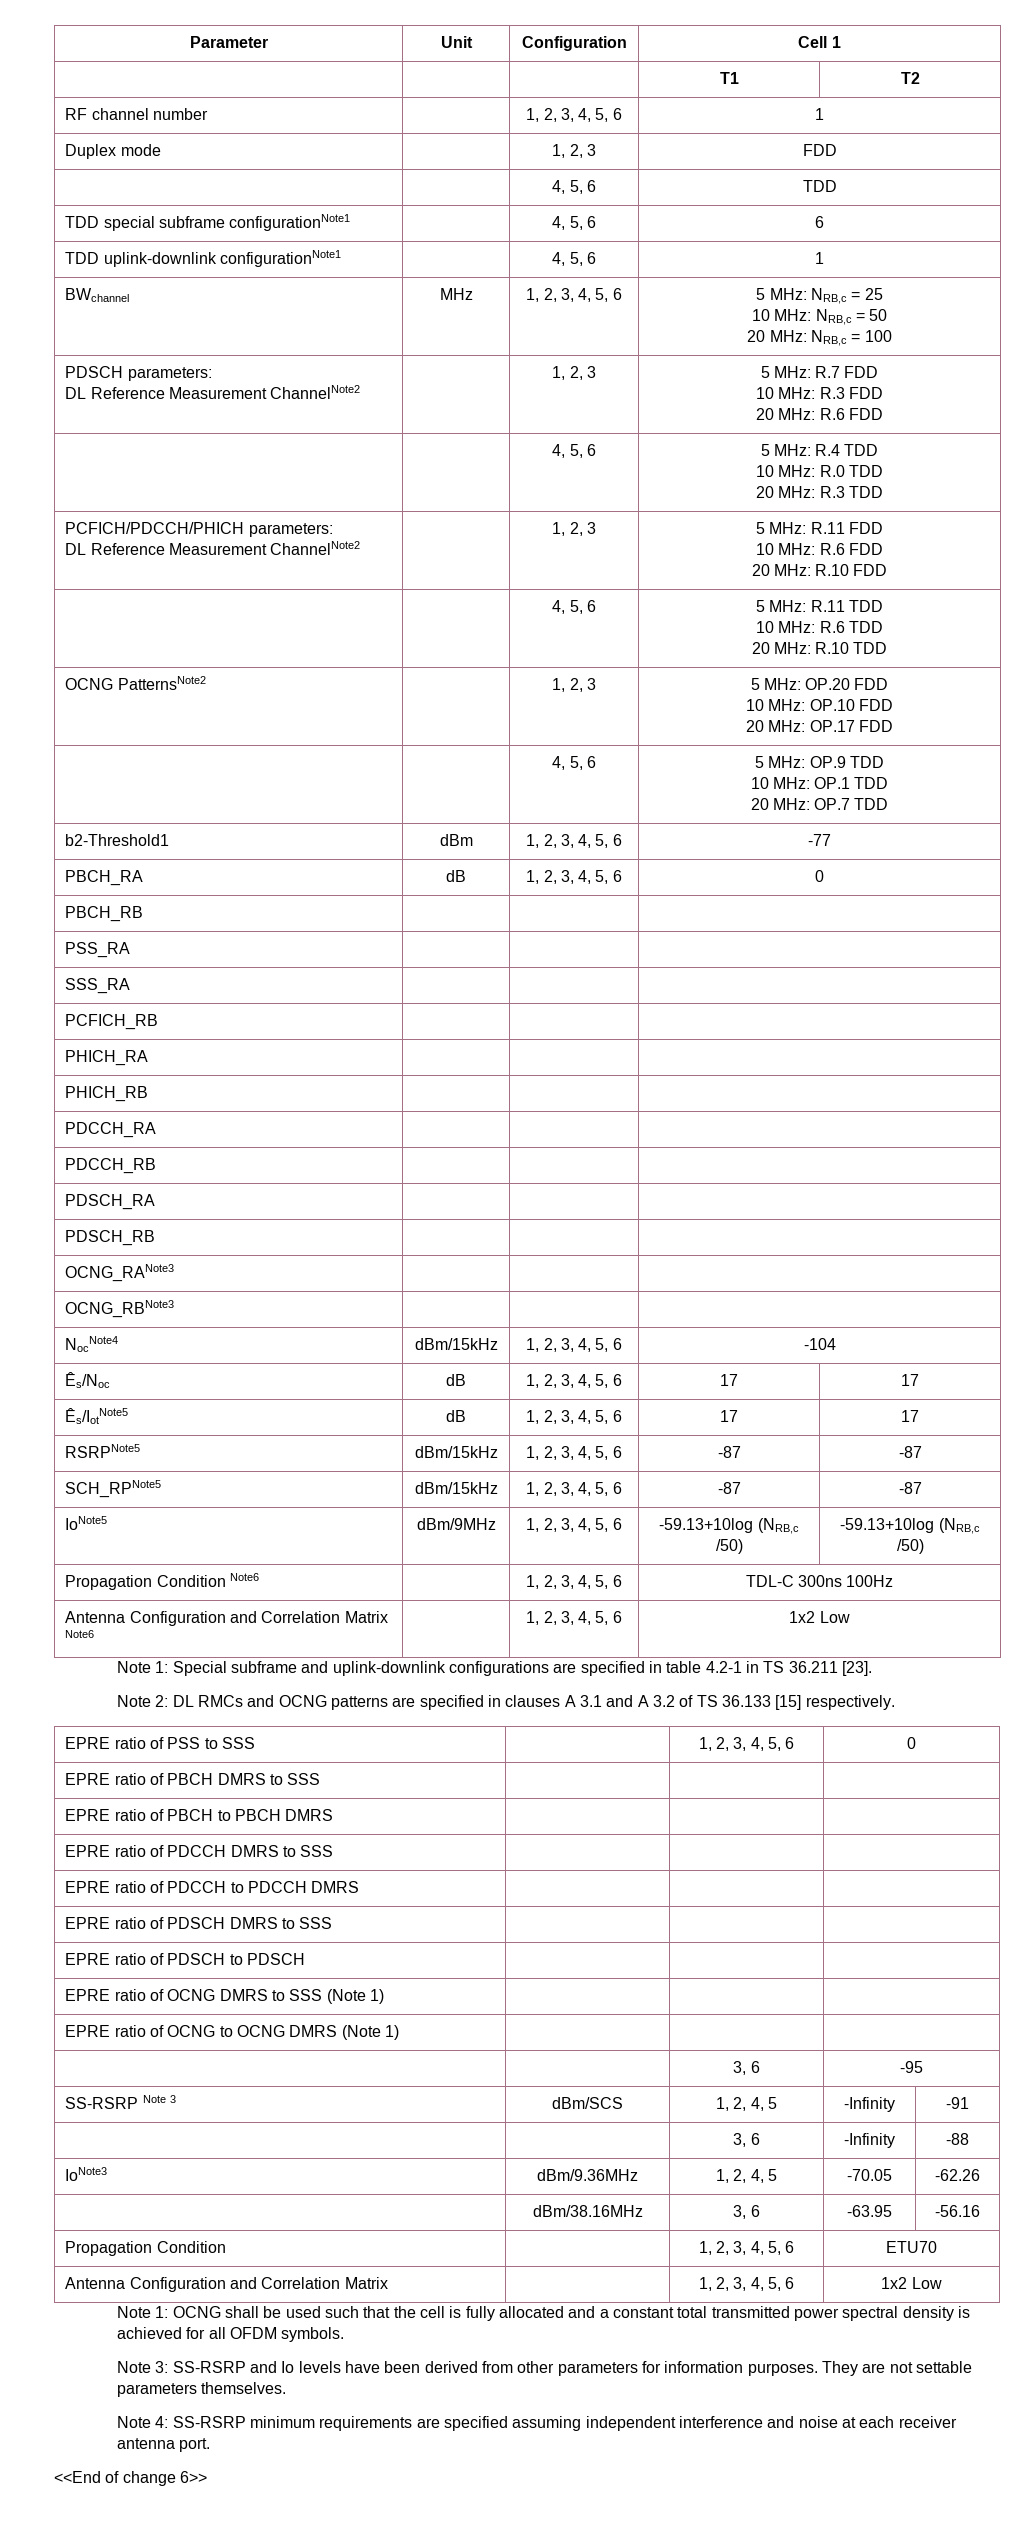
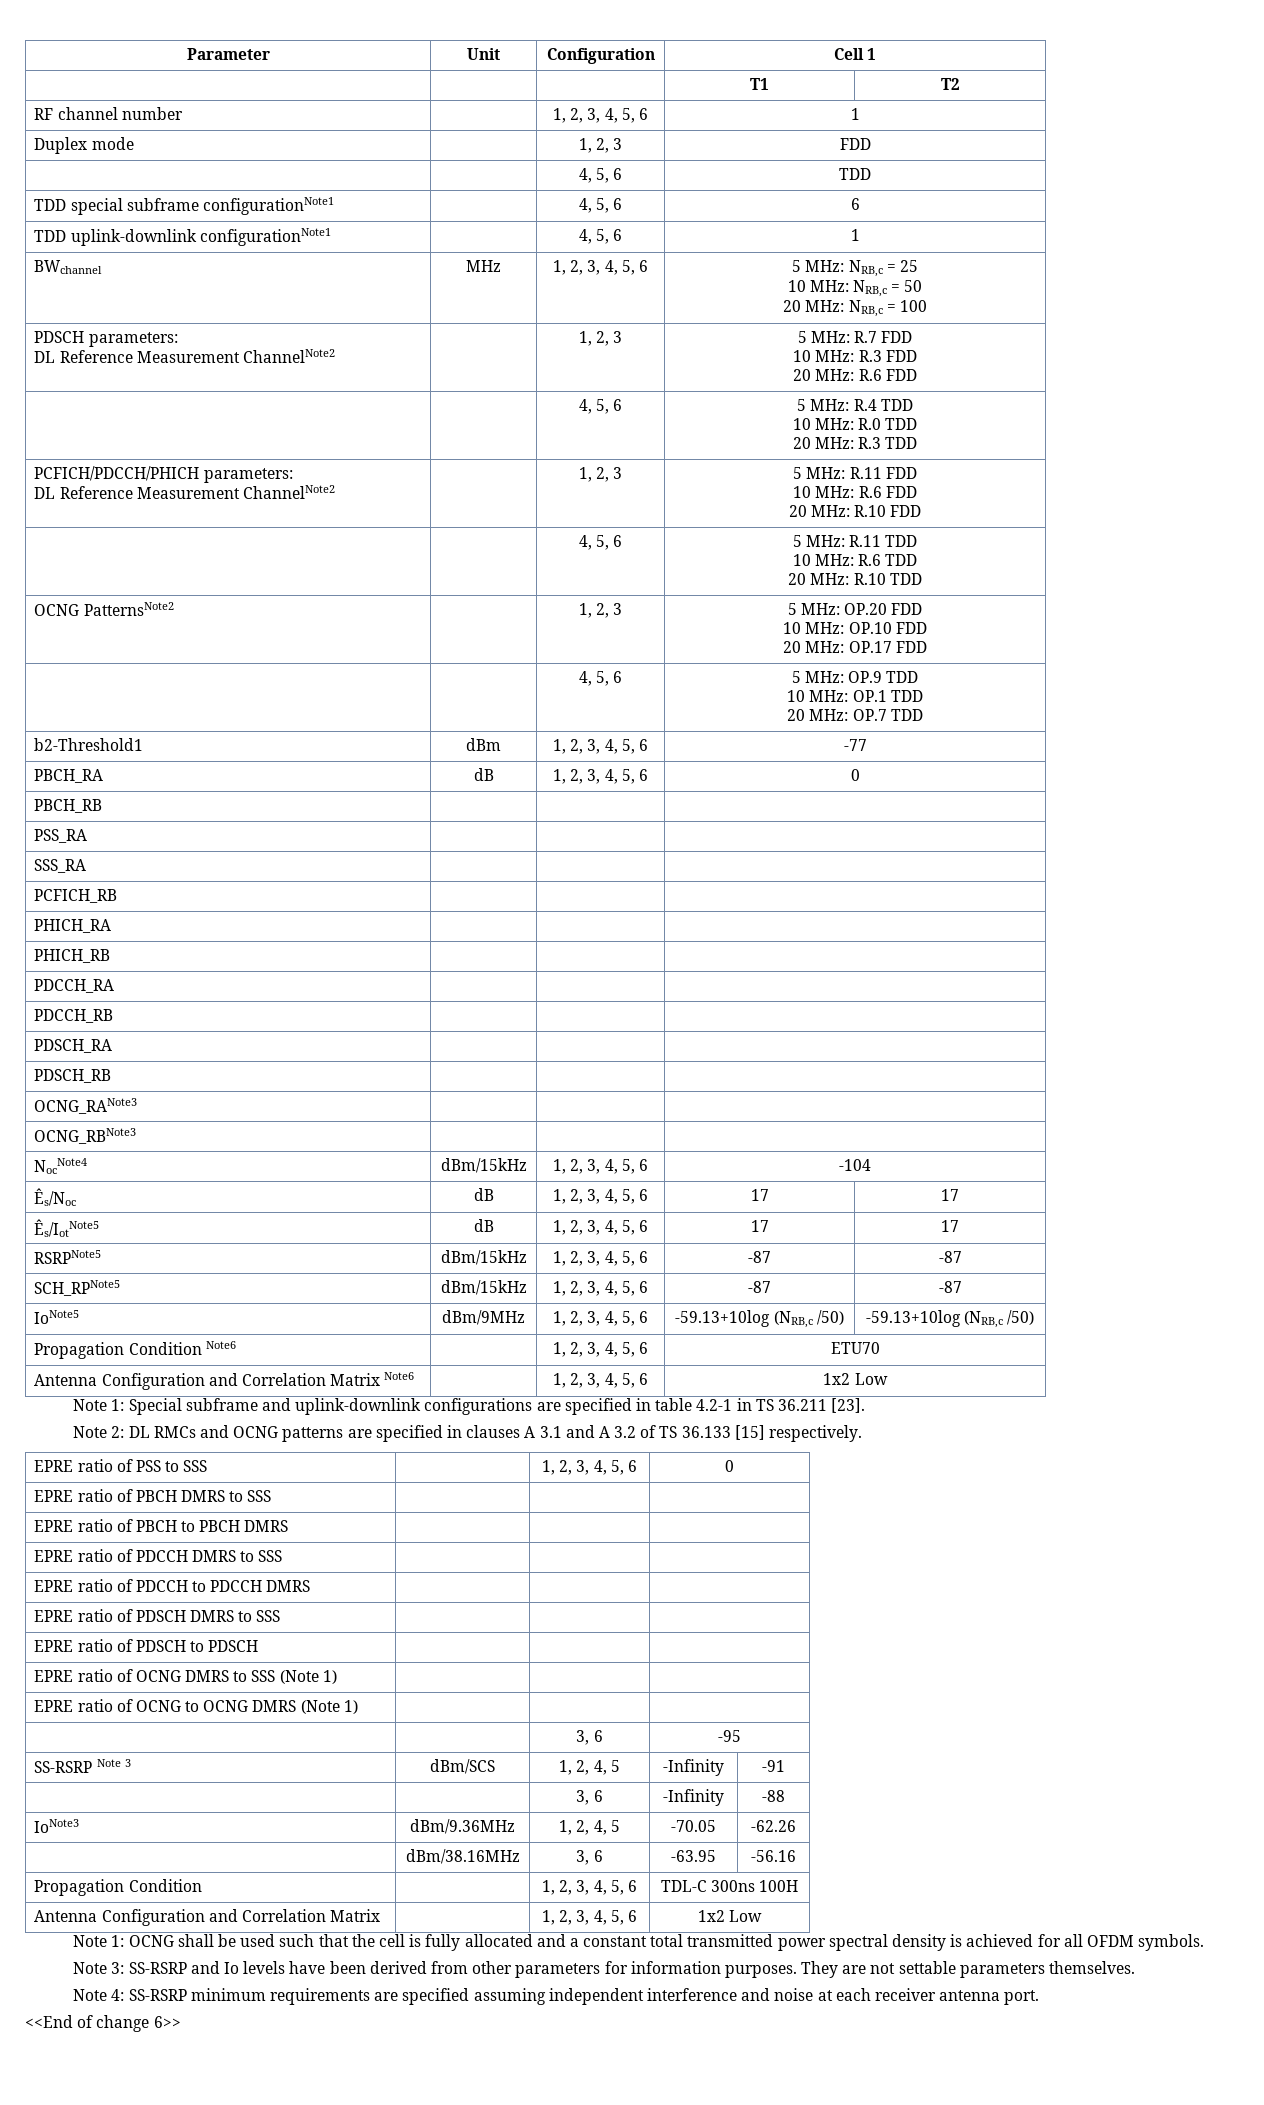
- Propagation Condition Note6 | | 1, 2, 3, 4, 5, 6 | TDL-C 300ns 100Hz
+ Propagation Condition Note6 | | 1, 2, 3, 4, 5, 6 | ETU70
- Propagation Condition | | 1, 2, 3, 4, 5, 6 | ETU70
+ Propagation Condition | | 1, 2, 3, 4, 5, 6 | TDL-C 300ns 100H

